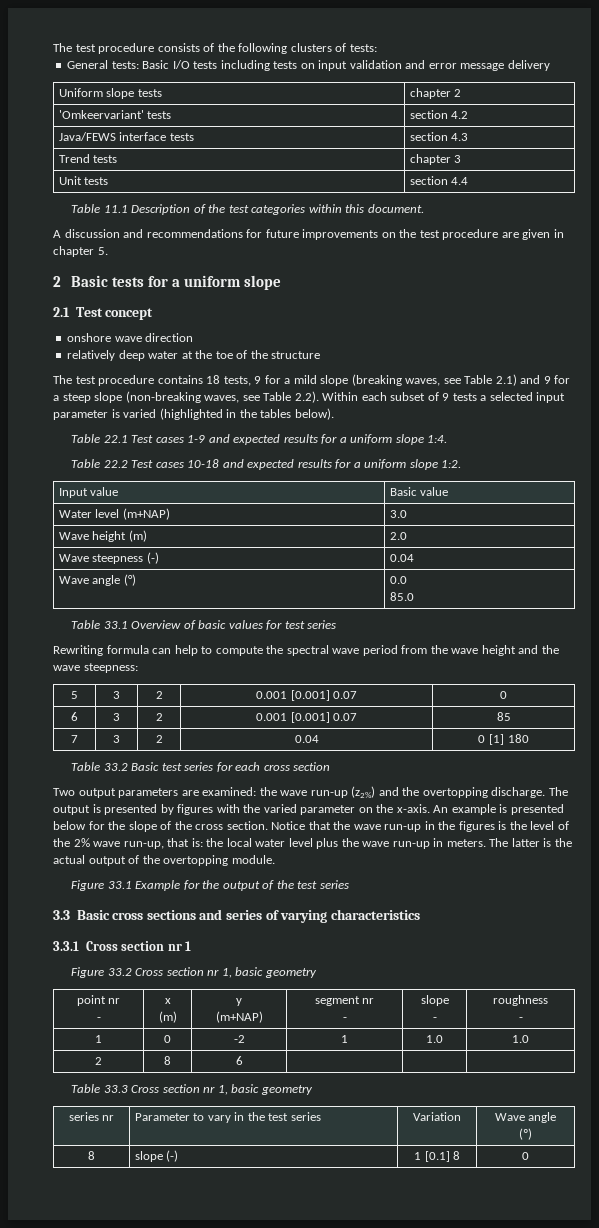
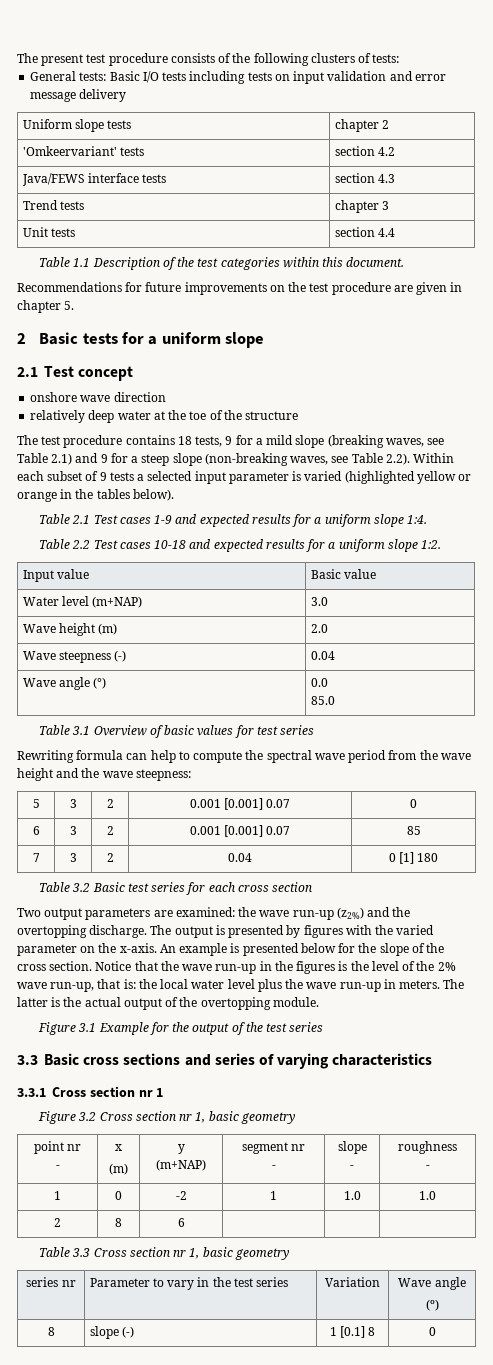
- The test procedure consists of the following clusters of tests:
+ The present test procedure consists of the following clusters of tests:
- Table 11.1 Description of the test categories within this document.
+ Table 1.1 Description of the test categories within this document.
- A discussion and recommendations for future improvements on the test procedure are given in chapter 5.
+ Recommendations for future improvements on the test procedure are given in chapter 5.
- The test procedure contains 18 tests, 9 for a mild slope (breaking waves, see Table 2.1) and 9 for a steep slope (non-breaking waves, see Table 2.2). Within each subset of 9 tests a selected input parameter is varied (highlighted in the tables below).
+ The test procedure contains 18 tests, 9 for a mild slope (breaking waves, see Table 2.1) and 9 for a steep slope (non-breaking waves, see Table 2.2). Within each subset of 9 tests a selected input parameter is varied (highlighted yellow or orange in the tables below).
- Table 22.1 Test cases 1-9 and expected results for a uniform slope 1:4.
+ Table 2.1 Test cases 1-9 and expected results for a uniform slope 1:4.
- Table 22.2 Test cases 10-18 and expected results for a uniform slope 1:2.
+ Table 2.2 Test cases 10-18 and expected results for a uniform slope 1:2.
- Table 33.1 Overview of basic values for test series
+ Table 3.1 Overview of basic values for test series
- Table 33.2 Basic test series for each cross section
+ Table 3.2 Basic test series for each cross section
- Figure 33.1 Example for the output of the test series
+ Figure 3.1 Example for the output of the test series
- Figure 33.2 Cross section nr 1, basic geometry
+ Figure 3.2 Cross section nr 1, basic geometry
- Table 33.3 Cross section nr 1, basic geometry
+ Table 3.3 Cross section nr 1, basic geometry

